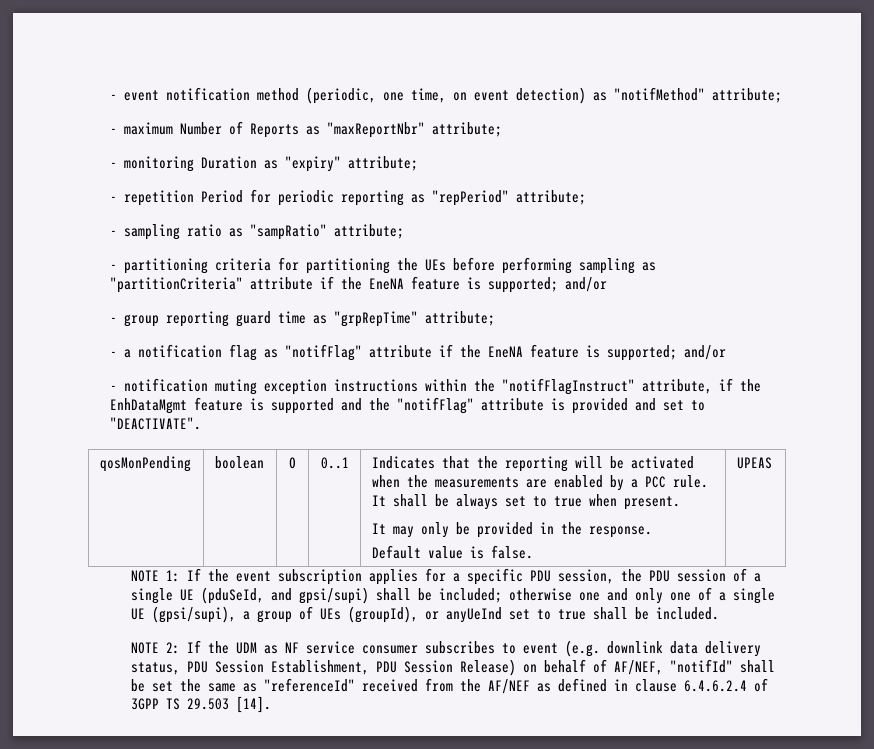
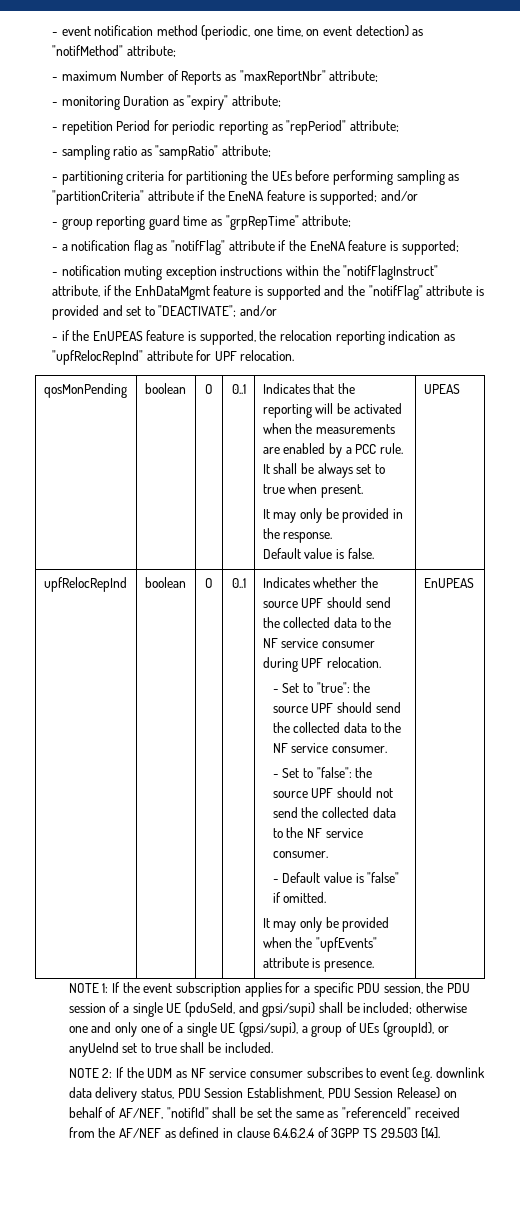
- - a notification flag as "notifFlag" attribute if the EneNA feature is supported; and/or
+ - a notification flag as "notifFlag" attribute if the EneNA feature is supported;
- - notification muting exception instructions within the "notifFlagInstruct" attribute, if the EnhDataMgmt feature is supported and the "notifFlag" attribute is provided and set to "DEACTIVATE".
+ - notification muting exception instructions within the "notifFlagInstruct" attribute, if the EnhDataMgmt feature is supported and the "notifFlag" attribute is provided and set to "DEACTIVATE"; and/or
+ - if the EnUPEAS feature is supported, the relocation reporting indication as "upfRelocRepInd" attribute for UPF relocation.
+ upfRelocRepInd | boolean | O | 0..1 | Indicates whether the source UPF should send the collected data to the NF service consumer during UPF relocation.
+ - Set to "true": the source UPF should send the collected data to the NF service consumer.
+ - Set to "false": the source UPF should not send the collected data to the NF service consumer.
+ - Default value is "false" if omitted.
+ It may only be provided when the "upfEvents" attribute is presence. | EnUPEAS

